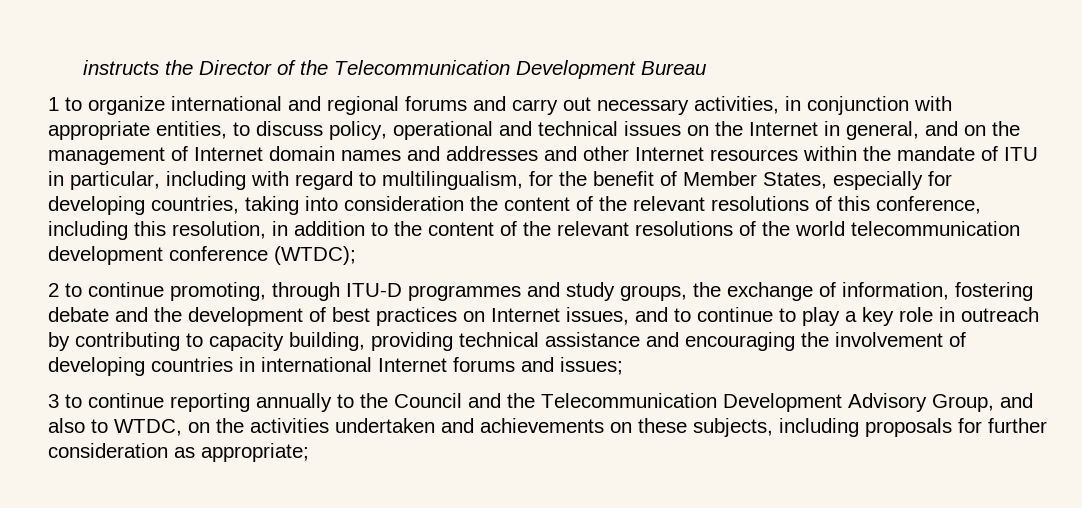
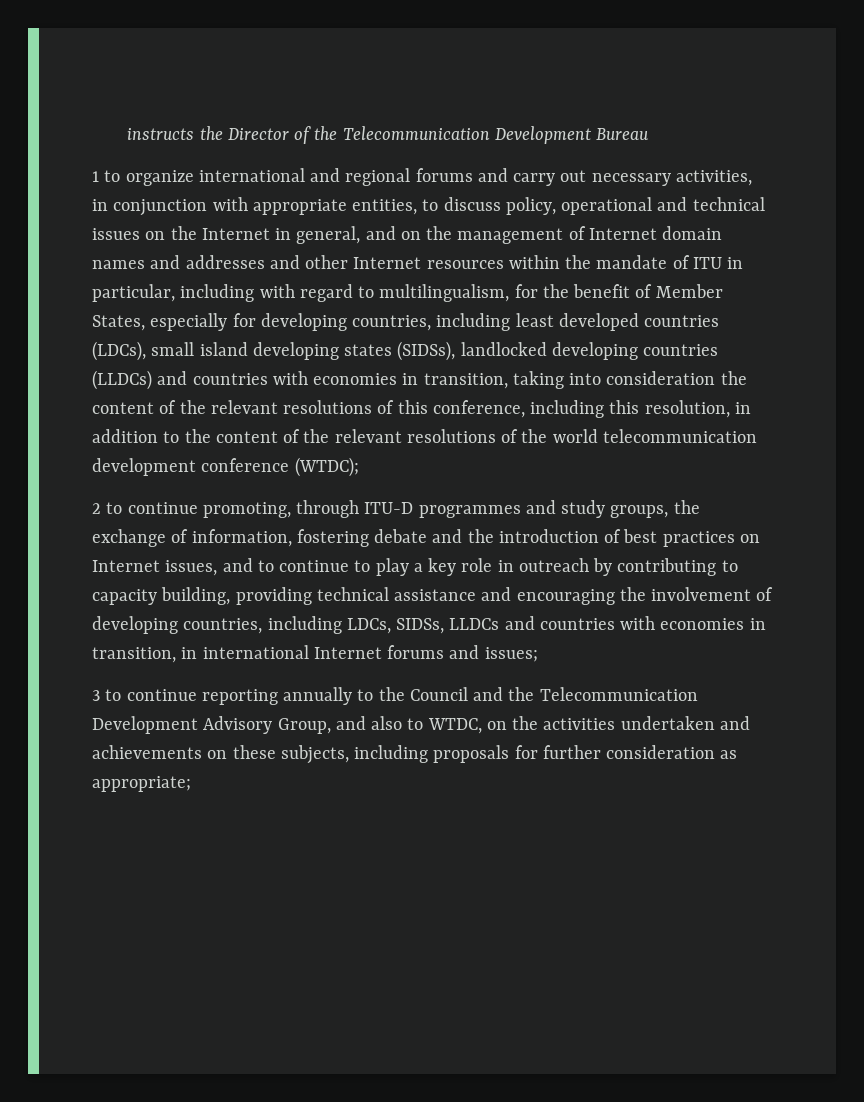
- 1 to organize international and regional forums and carry out necessary activities, in conjunction with appropriate entities, to discuss policy, operational and technical issues on the Internet in general, and on the management of Internet domain names and addresses and other Internet resources within the mandate of ITU in particular, including with regard to multilingualism, for the benefit of Member States, especially for developing countries, taking into consideration the content of the relevant resolutions of this conference, including this resolution, in addition to the content of the relevant resolutions of the world telecommunication development conference (WTDC);
+ 1 to organize international and regional forums and carry out necessary activities, in conjunction with appropriate entities, to discuss policy, operational and technical issues on the Internet in general, and on the management of Internet domain names and addresses and other Internet resources within the mandate of ITU in particular, including with regard to multilingualism, for the benefit of Member States, especially for developing countries, including least developed countries (LDCs), small island developing states (SIDSs), landlocked developing countries (LLDCs) and countries with economies in transition, taking into consideration the content of the relevant resolutions of this conference, including this resolution, in addition to the content of the relevant resolutions of the world telecommunication development conference (WTDC);
- 2 to continue promoting, through ITU-D programmes and study groups, the exchange of information, fostering debate and the development of best practices on Internet issues, and to continue to play a key role in outreach by contributing to capacity building, providing technical assistance and encouraging the involvement of developing countries in international Internet forums and issues;
+ 2 to continue promoting, through ITU-D programmes and study groups, the exchange of information, fostering debate and the introduction of best practices on Internet issues, and to continue to play a key role in outreach by contributing to capacity building, providing technical assistance and encouraging the involvement of developing countries, including LDCs, SIDSs, LLDCs and countries with economies in transition, in international Internet forums and issues;

